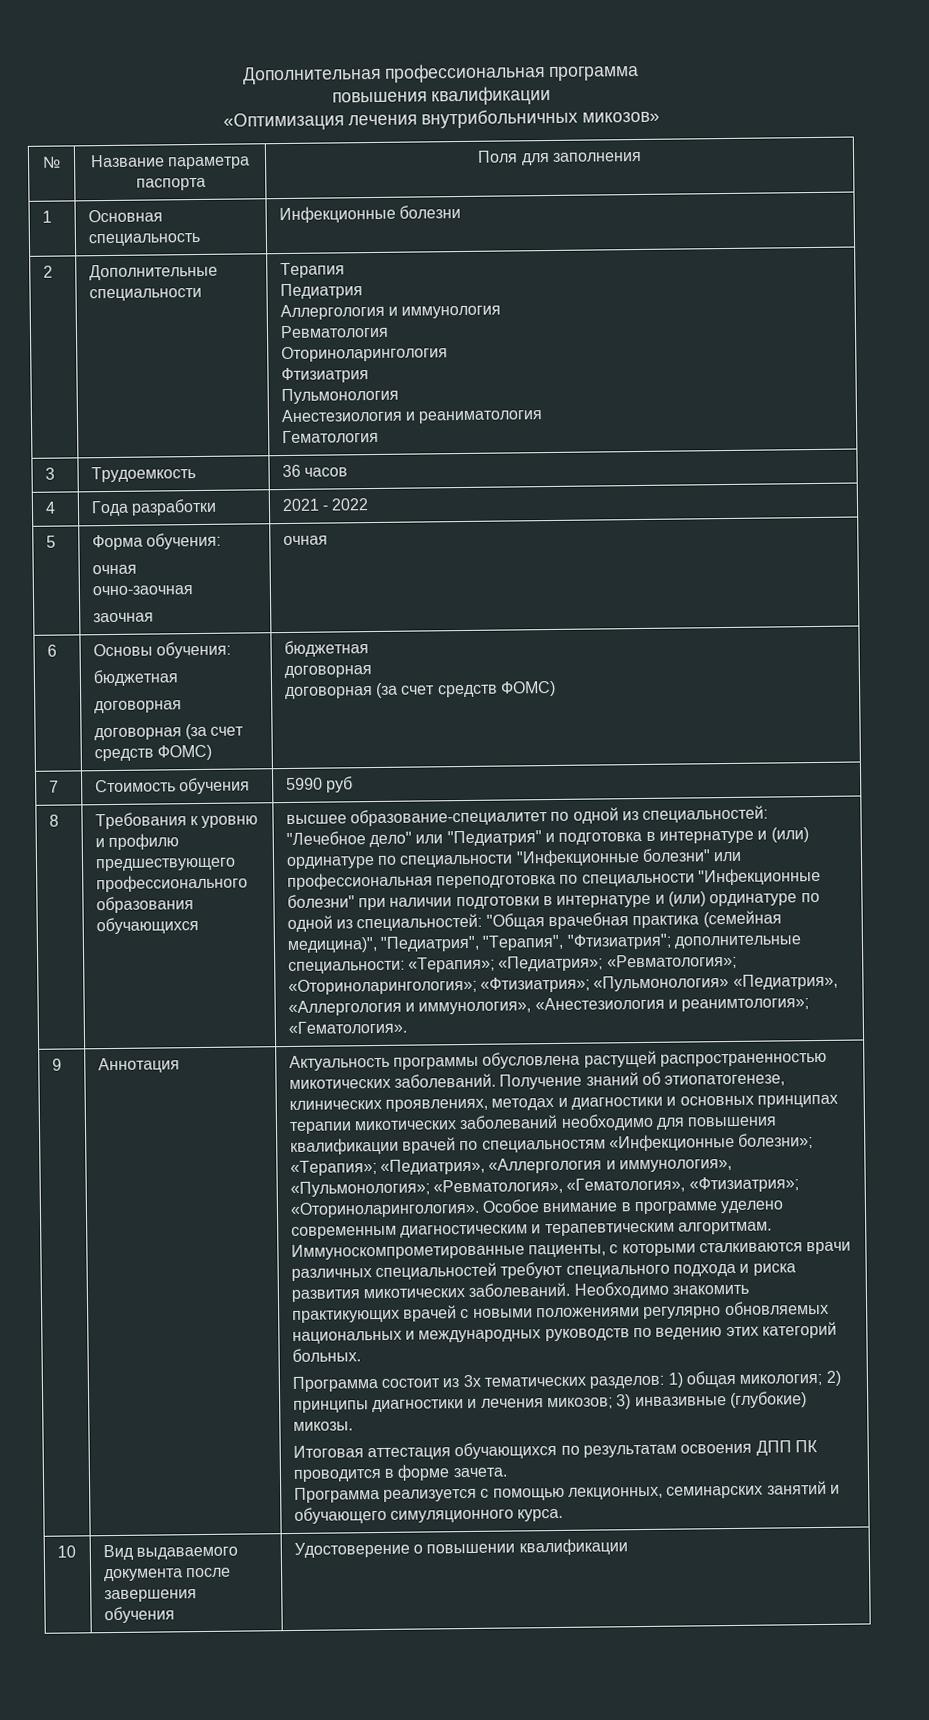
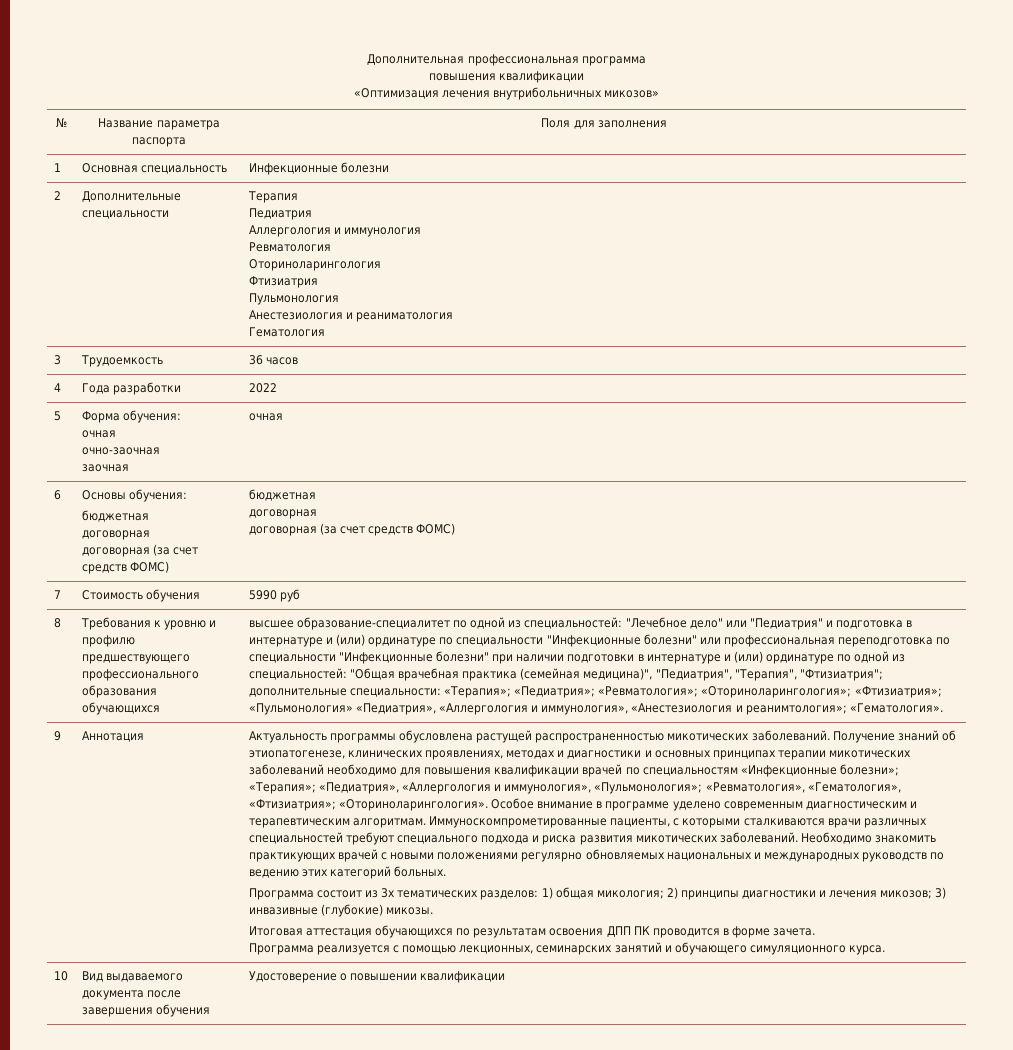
- 4 | Года разработки | 2021 - 2022
+ 4 | Года разработки | 2022

